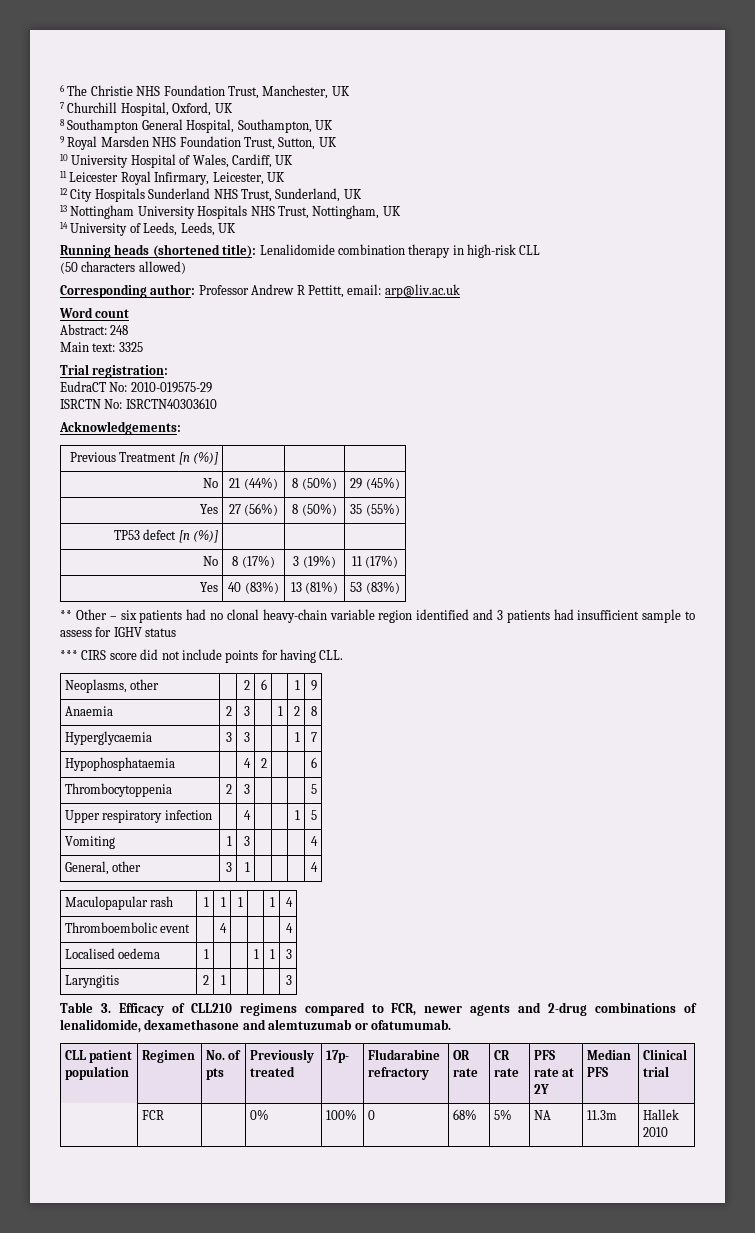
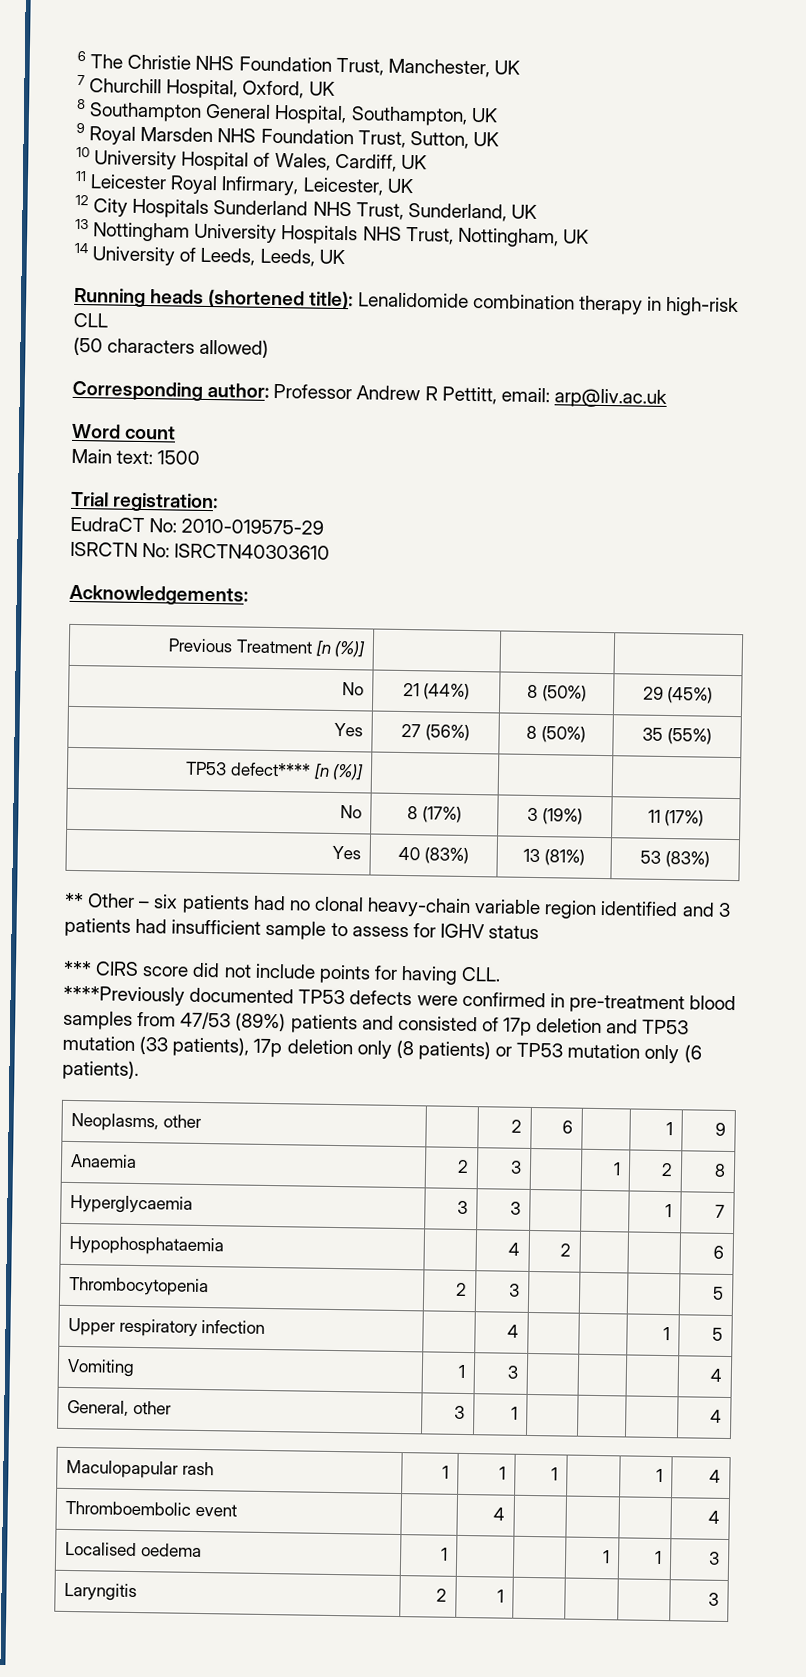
- Abstract: 248
- Main text: 3325
+ Main text: 1500
- TP53 defect [n (%)] | | |
+ TP53 defect**** [n (%)] | | |
+ ****Previously documented TP53 defects were confirmed in pre-treatment blood samples from 47/53 (89%) patients and consisted of 17p deletion and TP53 mutation (33 patients), 17p deletion only (8 patients) or TP53 mutation only (6 patients).
- Thrombocytoppenia | 2 | 3 | | | | 5
+ Thrombocytopenia | 2 | 3 | | | | 5
- Table 3. Efficacy of CLL210 regimens compared to FCR, newer agents and 2-drug combinations of lenalidomide, dexamethasone and alemtuzumab or ofatumumab.
- CLL patient population | Regimen | No. of pts | Previously treated | 17p- | Fludarabine refractory | OR rate | CR rate | PFS rate at 2Y | Median PFS | Clinical trial
- | FCR | | 0% | 100% | 0 | 68% | 5% | NA | 11.3m | Hallek 2010

